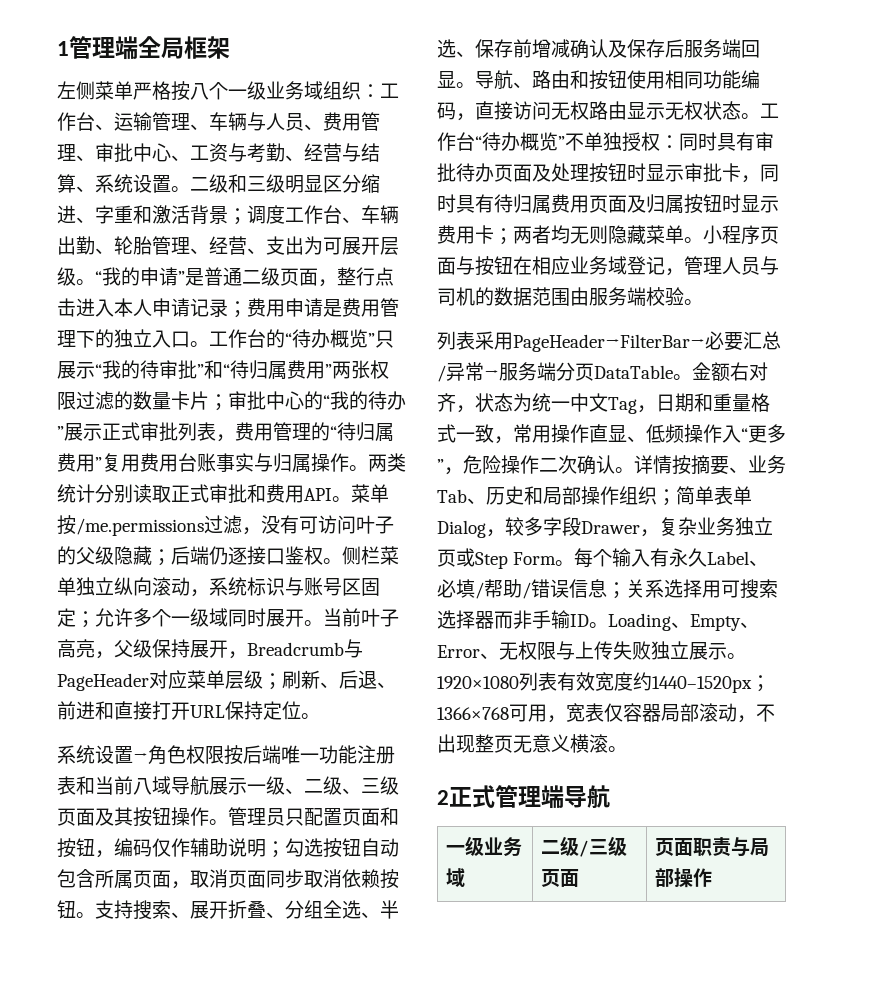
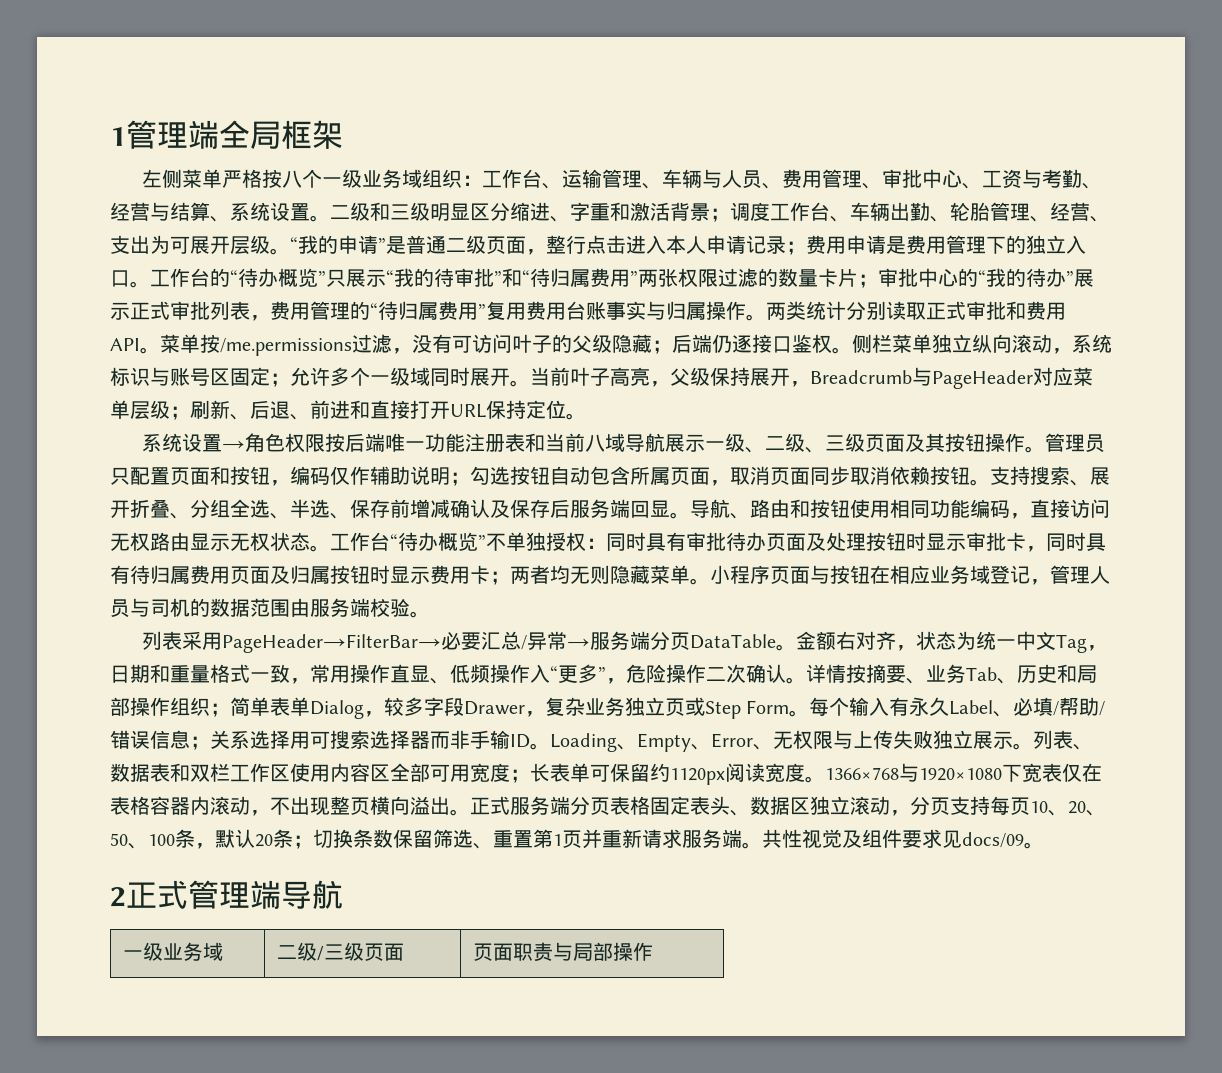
- 1920×1080列表有效宽度约1440–1520px；1366×768可用，宽表仅容器局部滚动，不出现整页无意义横滚。
+ 列表、数据表和双栏工作区使用内容区全部可用宽度；长表单可保留约1120px阅读宽度。1366×768与1920×1080下宽表仅在表格容器内滚动，不出现整页横向溢出。正式服务端分页表格固定表头、数据区独立滚动，分页支持每页10、20、50、100条，默认20条；切换条数保留筛选、重置第1页并重新请求服务端。共性视觉及组件要求见docs/09。

